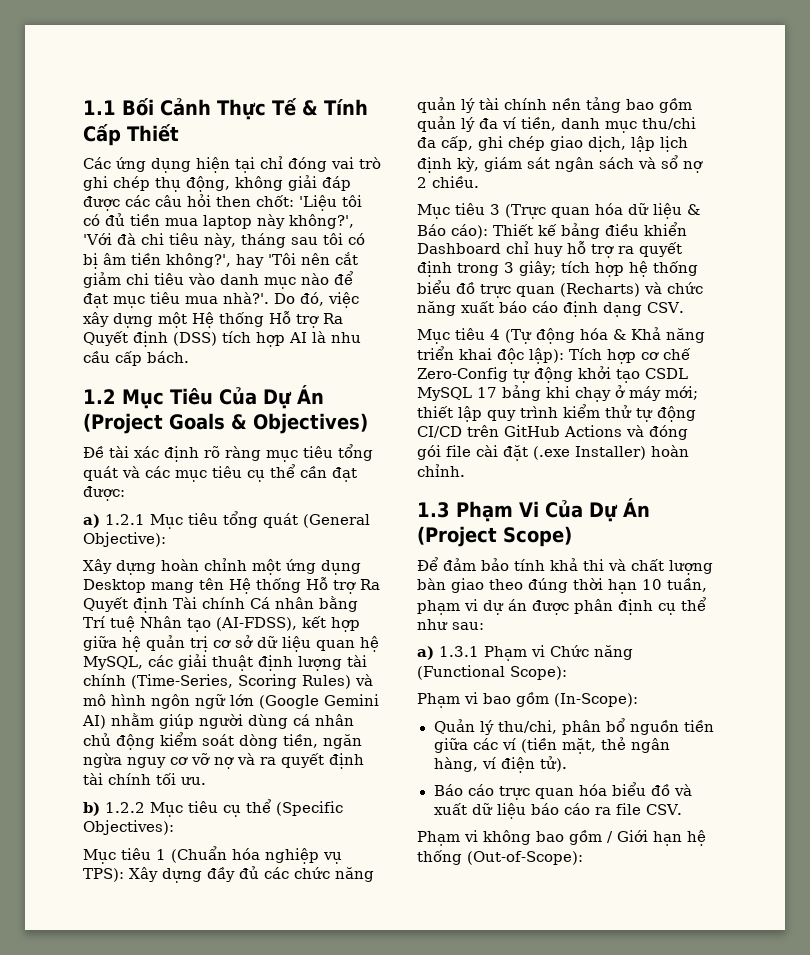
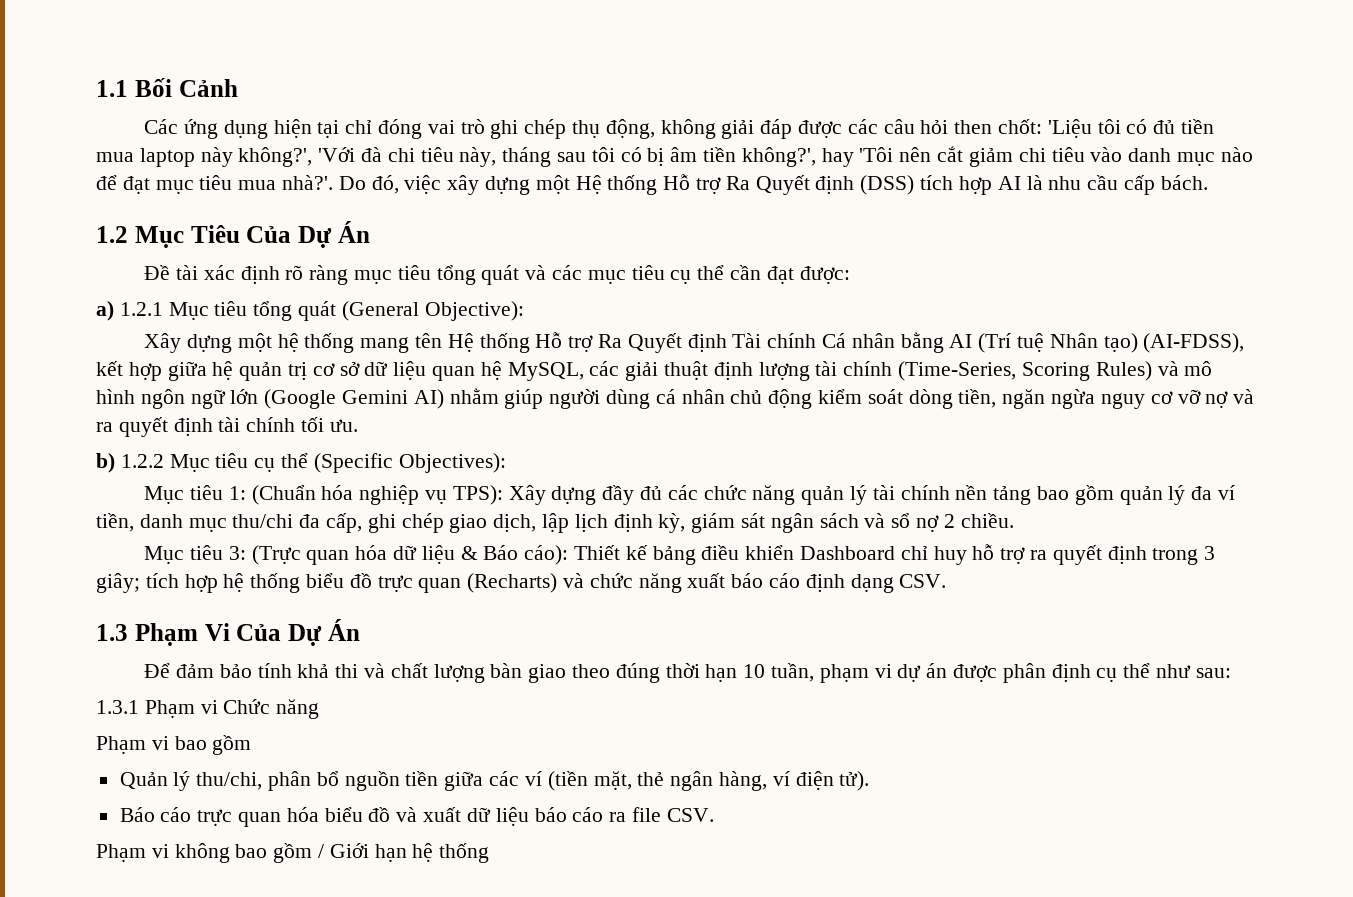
- 1.1 Bối Cảnh Thực Tế & Tính Cấp Thiết
+ 1.1 Bối Cảnh
- 1.2 Mục Tiêu Của Dự Án (Project Goals & Objectives)
+ 1.2 Mục Tiêu Của Dự Án
- Xây dựng hoàn chỉnh một ứng dụng Desktop mang tên Hệ thống Hỗ trợ Ra Quyết định Tài chính Cá nhân bằng Trí tuệ Nhân tạo (AI-FDSS), kết hợp giữa hệ quản trị cơ sở dữ liệu quan hệ MySQL, các giải thuật định lượng tài chính (Time-Series, Scoring Rules) và mô hình ngôn ngữ lớn (Google Gemini AI) nhằm giúp người dùng cá nhân chủ động kiểm soát dòng tiền, ngăn ngừa nguy cơ vỡ nợ và ra quyết định tài chính tối ưu.
+ Xây dựng một hệ thống mang tên Hệ thống Hỗ trợ Ra Quyết định Tài chính Cá nhân bằng AI (Trí tuệ Nhân tạo) (AI-FDSS), kết hợp giữa hệ quản trị cơ sở dữ liệu quan hệ MySQL, các giải thuật định lượng tài chính (Time-Series, Scoring Rules) và mô hình ngôn ngữ lớn (Google Gemini AI) nhằm giúp người dùng cá nhân chủ động kiểm soát dòng tiền, ngăn ngừa nguy cơ vỡ nợ và ra quyết định tài chính tối ưu.
- Mục tiêu 1 (Chuẩn hóa nghiệp vụ TPS): Xây dựng đầy đủ các chức năng quản lý tài chính nền tảng bao gồm quản lý đa ví tiền, danh mục thu/chi đa cấp, ghi chép giao dịch, lập lịch định kỳ, giám sát ngân sách và sổ nợ 2 chiều.
+ Mục tiêu 1: (Chuẩn hóa nghiệp vụ TPS): Xây dựng đầy đủ các chức năng quản lý tài chính nền tảng bao gồm quản lý đa ví tiền, danh mục thu/chi đa cấp, ghi chép giao dịch, lập lịch định kỳ, giám sát ngân sách và sổ nợ 2 chiều.
- Mục tiêu 3 (Trực quan hóa dữ liệu & Báo cáo): Thiết kế bảng điều khiển Dashboard chỉ huy hỗ trợ ra quyết định trong 3 giây; tích hợp hệ thống biểu đồ trực quan (Recharts) và chức năng xuất báo cáo định dạng CSV.
+ Mục tiêu 3: (Trực quan hóa dữ liệu & Báo cáo): Thiết kế bảng điều khiển Dashboard chỉ huy hỗ trợ ra quyết định trong 3 giây; tích hợp hệ thống biểu đồ trực quan (Recharts) và chức năng xuất báo cáo định dạng CSV.
- Mục tiêu 4 (Tự động hóa & Khả năng triển khai độc lập): Tích hợp cơ chế Zero-Config tự động khởi tạo CSDL MySQL 17 bảng khi chạy ở máy mới; thiết lập quy trình kiểm thử tự động CI/CD trên GitHub Actions và đóng gói file cài đặt (.exe Installer) hoàn chỉnh.
- 1.3 Phạm Vi Của Dự Án (Project Scope)
+ 1.3 Phạm Vi Của Dự Án
- a) 1.3.1 Phạm vi Chức năng (Functional Scope):
+ 1.3.1 Phạm vi Chức năng
- Phạm vi bao gồm (In-Scope):
+ Phạm vi bao gồm
- Phạm vi không bao gồm / Giới hạn hệ thống (Out-of-Scope):
+ Phạm vi không bao gồm / Giới hạn hệ thống

